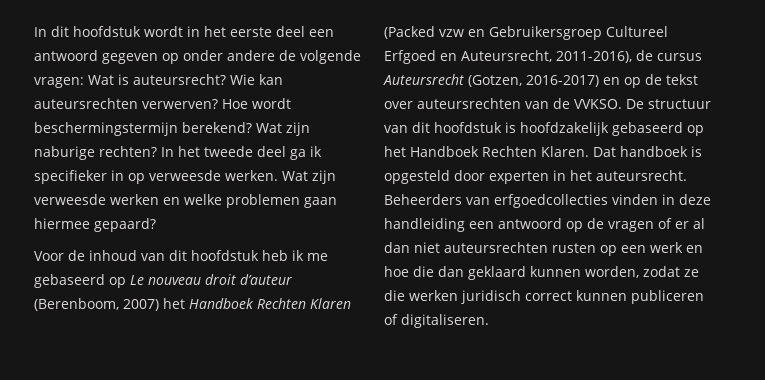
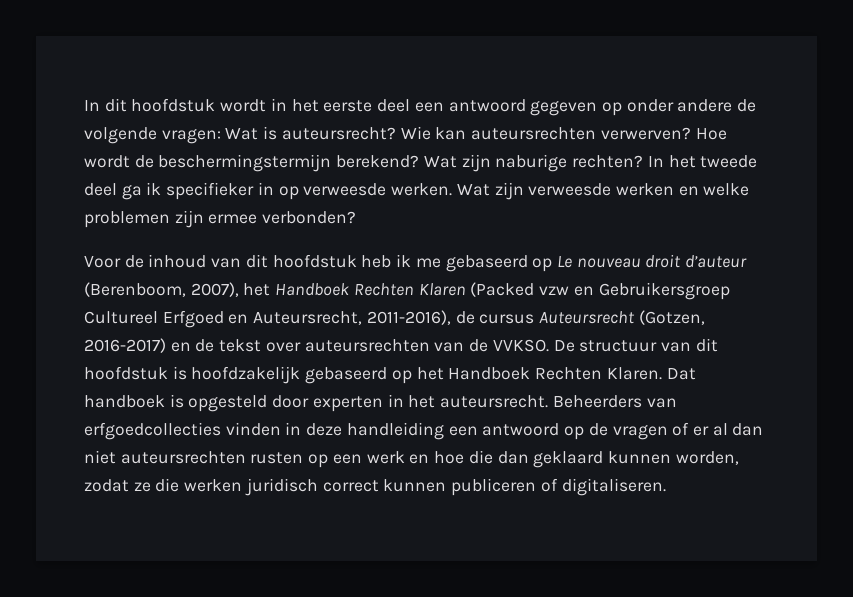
- Hoe wordt beschermingstermijn berekend?
+ Hoe wordt de beschermingstermijn berekend?
- Wat zijn verweesde werken en welke problemen gaan hiermee gepaard?
+ Wat zijn verweesde werken en welke problemen zijn ermee verbonden?
- Voor de inhoud van dit hoofdstuk heb ik me gebaseerd op Le nouveau droit d’auteur (Berenboom, 2007) het Handboek Rechten Klaren (Packed vzw en Gebruikersgroep Cultureel Erfgoed en Auteursrecht, 2011-2016), de cursus Auteursrecht (Gotzen, 2016-2017) en op de tekst over auteursrechten van de VVKSO.
+ Voor de inhoud van dit hoofdstuk heb ik me gebaseerd op Le nouveau droit d’auteur (Berenboom, 2007), het Handboek Rechten Klaren (Packed vzw en Gebruikersgroep Cultureel Erfgoed en Auteursrecht, 2011-2016), de cursus Auteursrecht (Gotzen, 2016-2017) en de tekst over auteursrechten van de VVKSO.

